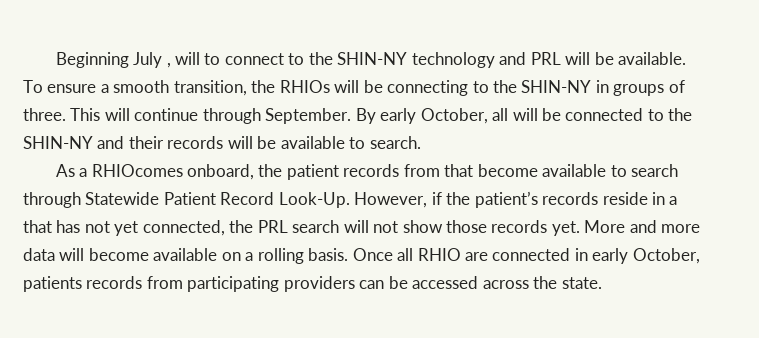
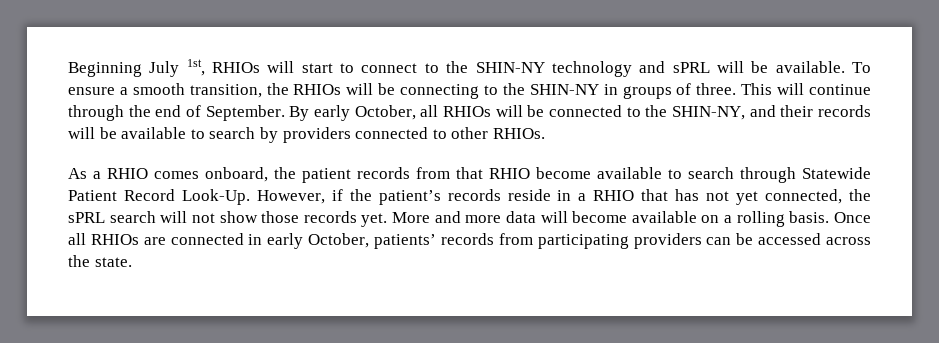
- Beginning July , will to connect to the SHIN-NY technology and PRL will be available.
+ Beginning July 1st, RHIOs will start to connect to the SHIN-NY technology and sPRL will be available.
- This will continue through September.
+ This will continue through the end of September.
- By early October, all will be connected to the SHIN-NY and their records will be available to search.
+ By early October, all RHIOs will be connected to the SHIN-NY, and their records will be available to search by providers connected to other RHIOs.
- As a RHIOcomes onboard, the patient records from that become available to search through Statewide Patient Record Look-Up.
+ As a RHIO comes onboard, the patient records from that RHIO become available to search through Statewide Patient Record Look-Up.
- However, if the patient’s records reside in a that has not yet connected, the PRL search will not show those records yet.
+ However, if the patient’s records reside in a RHIO that has not yet connected, the sPRL search will not show those records yet.
- Once all RHIO are connected in early October, patients records from participating providers can be accessed across the state.
+ Once all RHIOs are connected in early October, patients’ records from participating providers can be accessed across the state.

